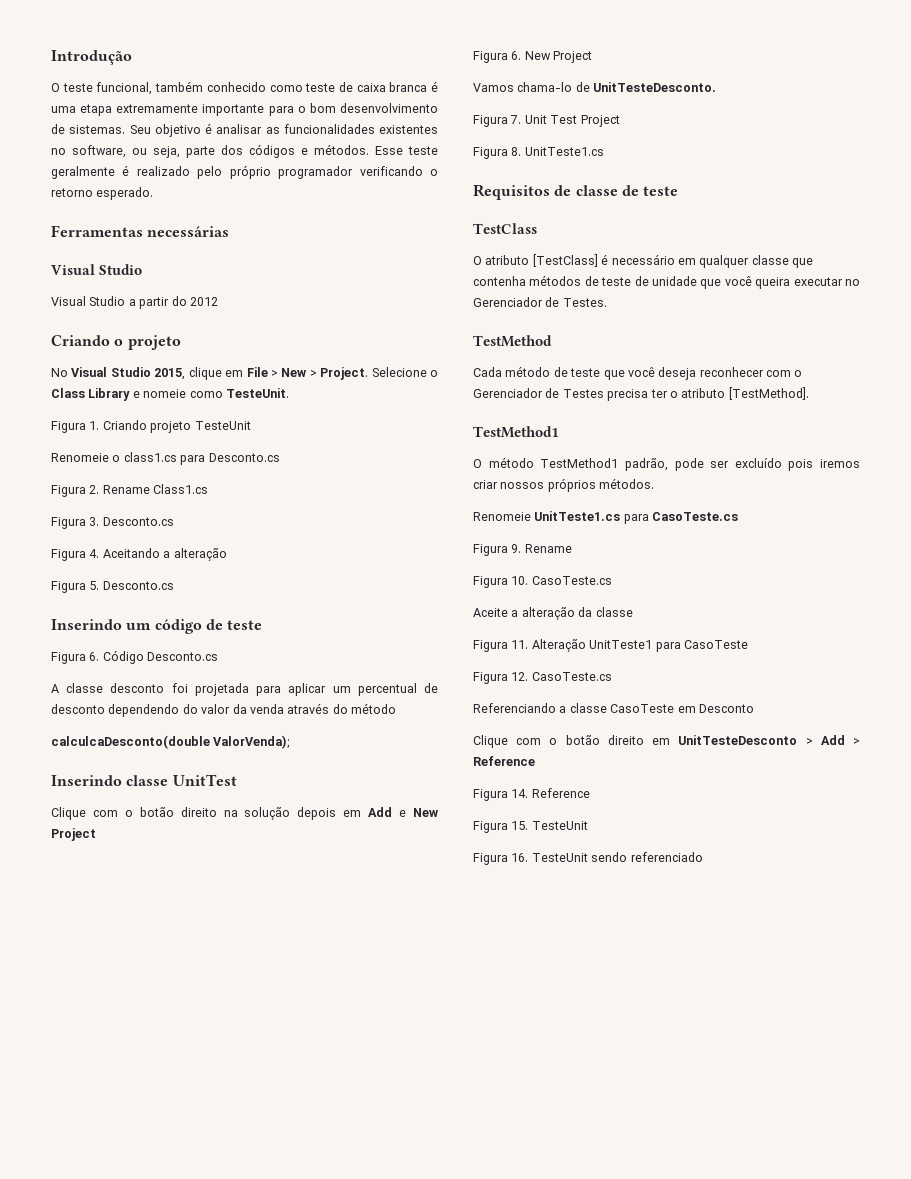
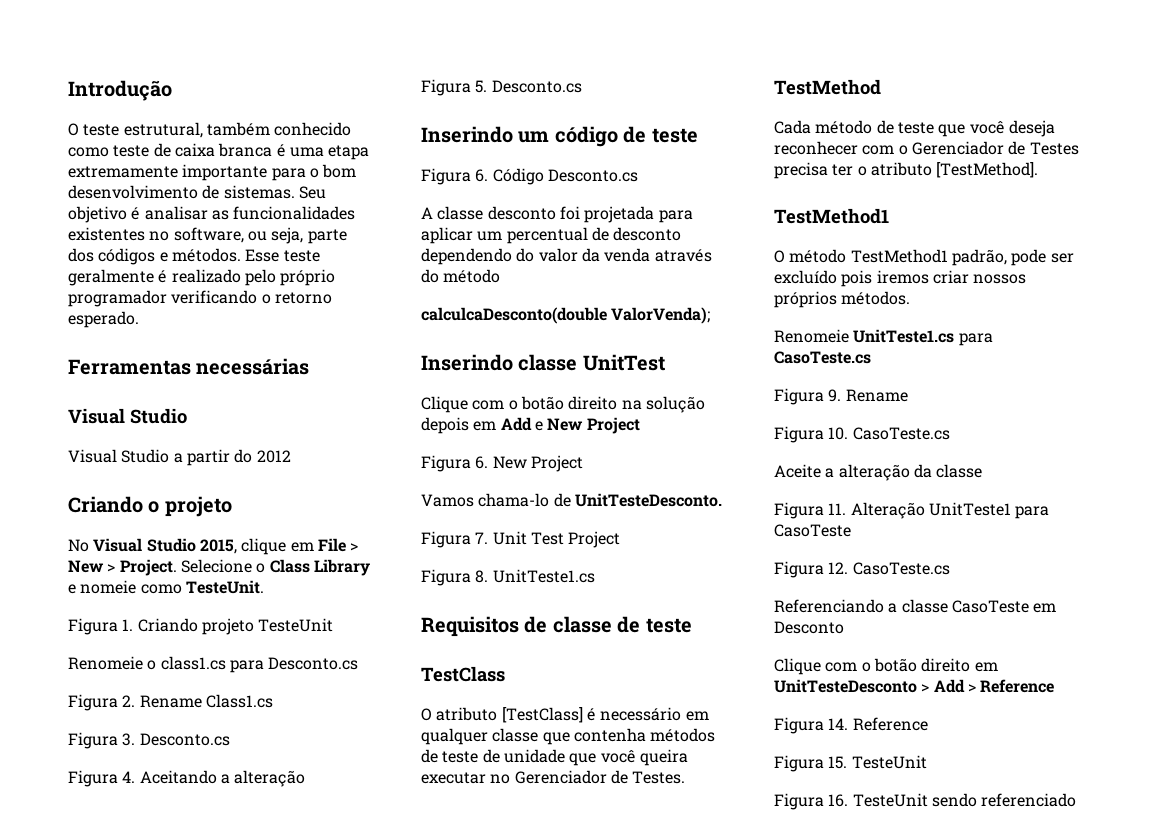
- O teste funcional, também conhecido como teste de caixa branca é uma etapa extremamente importante para o bom desenvolvimento de sistemas.
+ O teste estrutural, também conhecido como teste de caixa branca é uma etapa extremamente importante para o bom desenvolvimento de sistemas.

